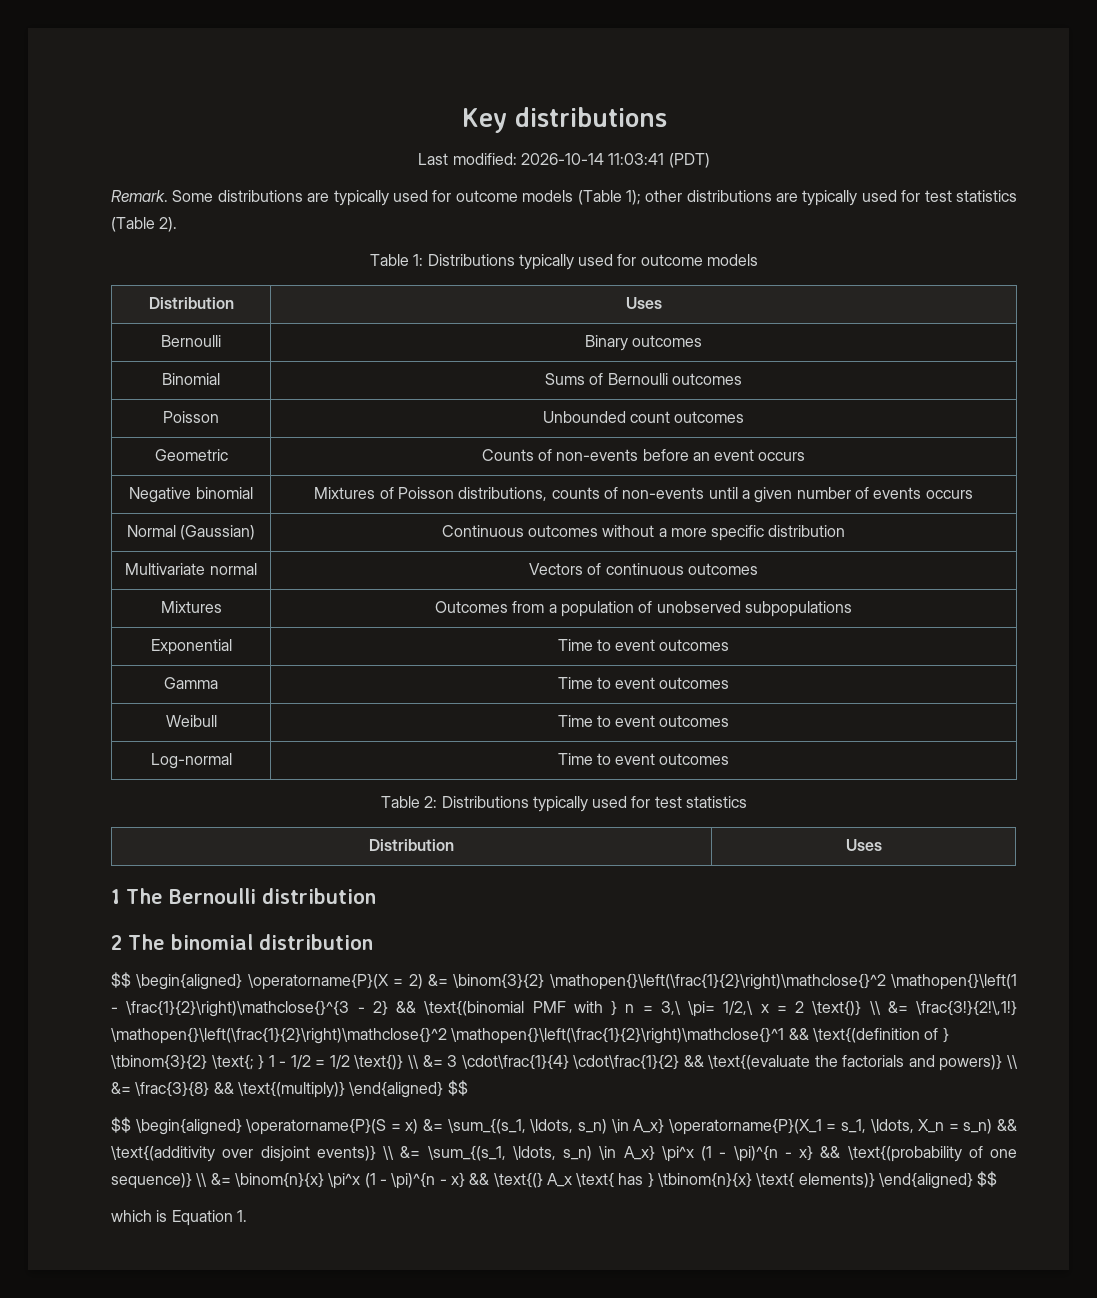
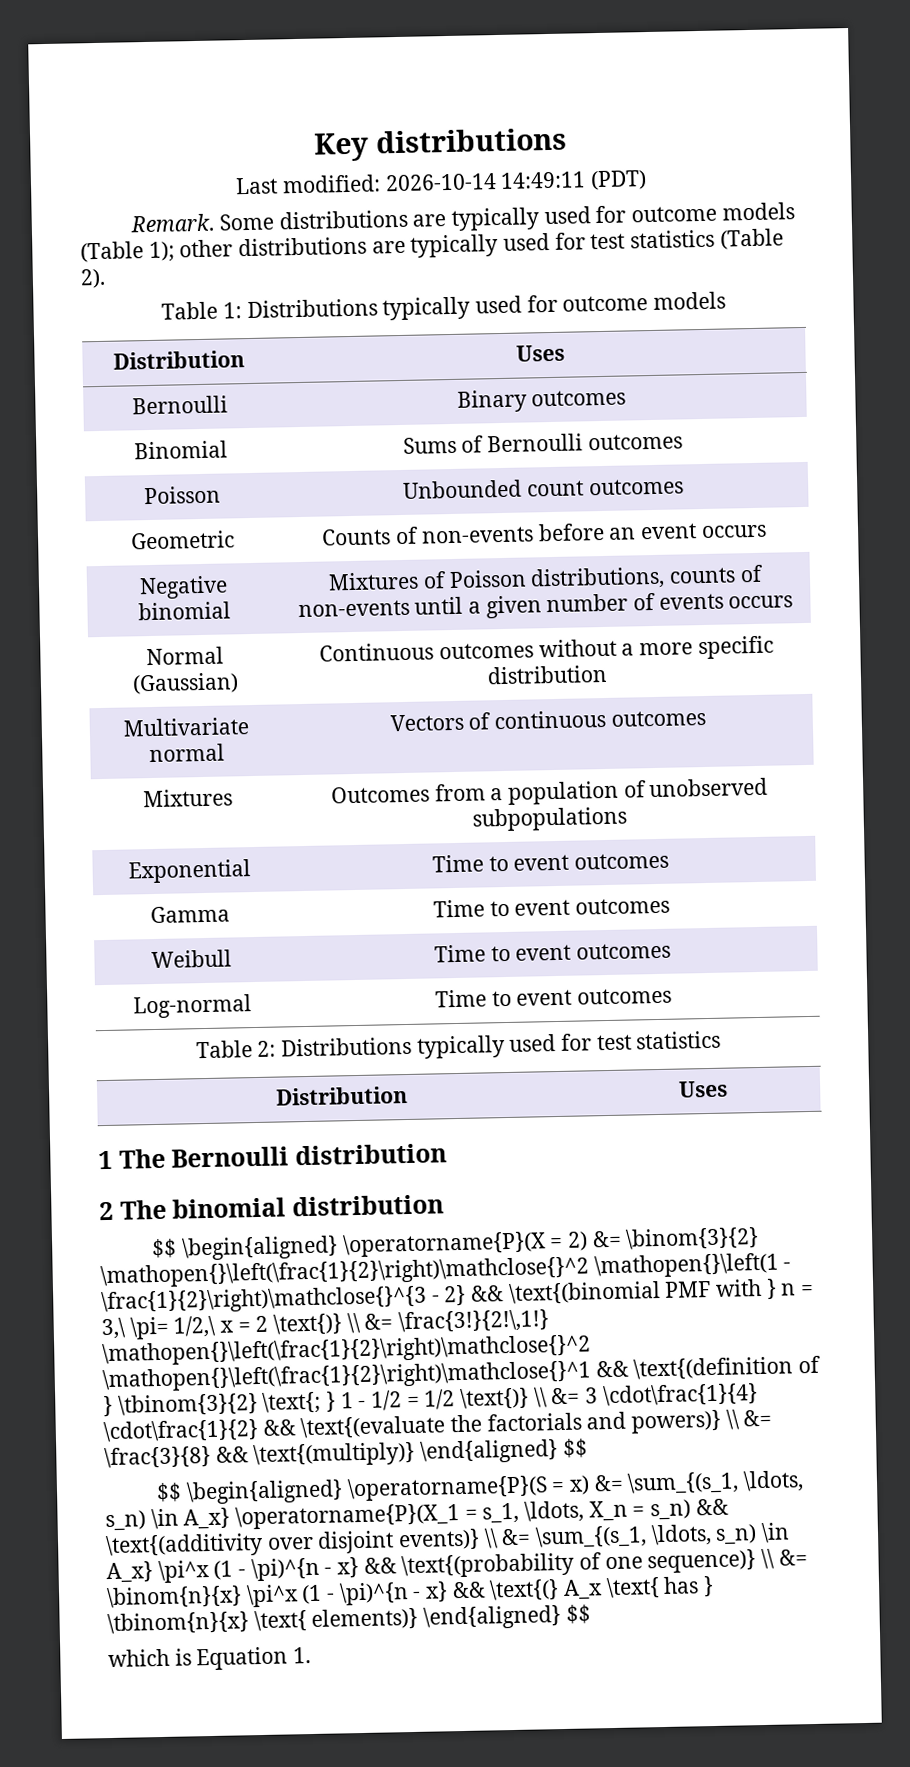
- Last modified: 2026-10-14 11:03:41 (PDT)
+ Last modified: 2026-10-14 14:49:11 (PDT)

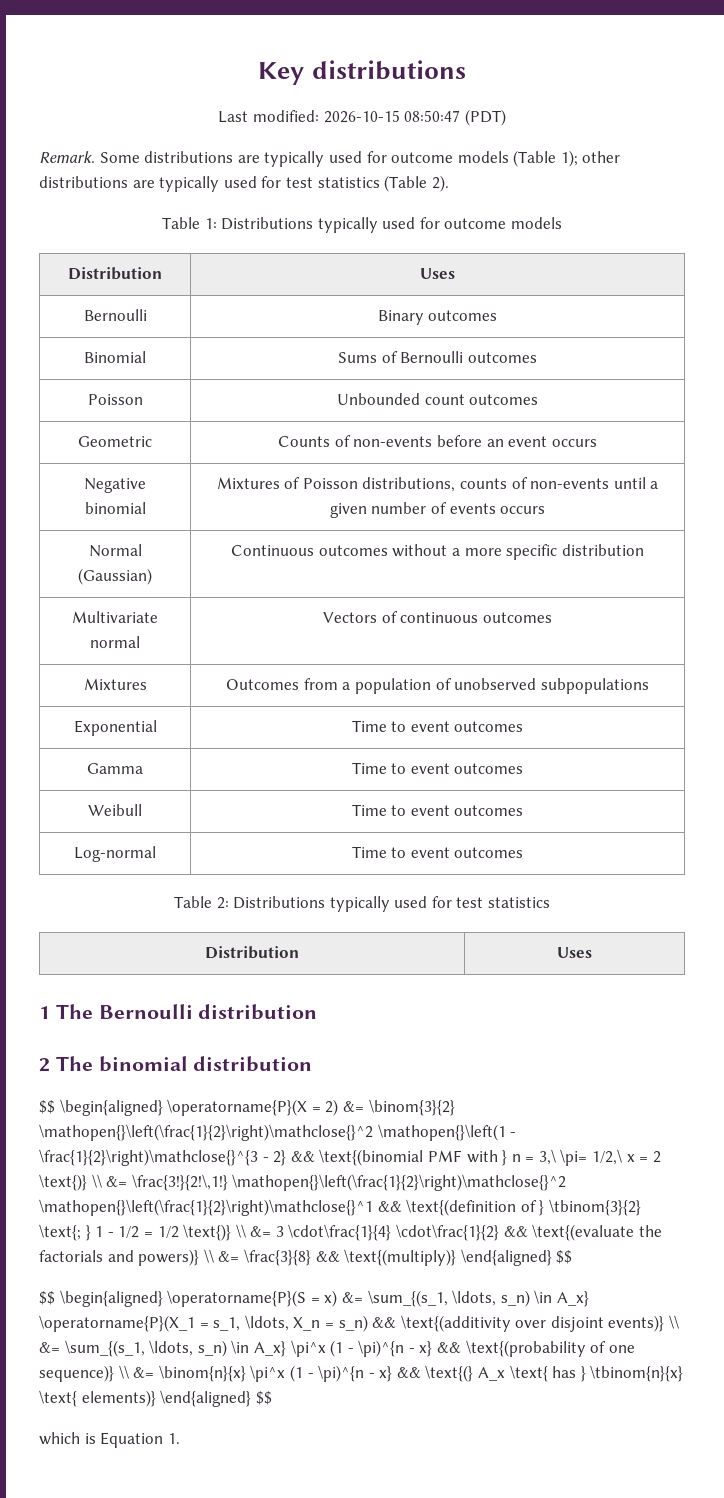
- Last modified: 2026-10-14 14:49:11 (PDT)
+ Last modified: 2026-10-15 08:50:47 (PDT)

